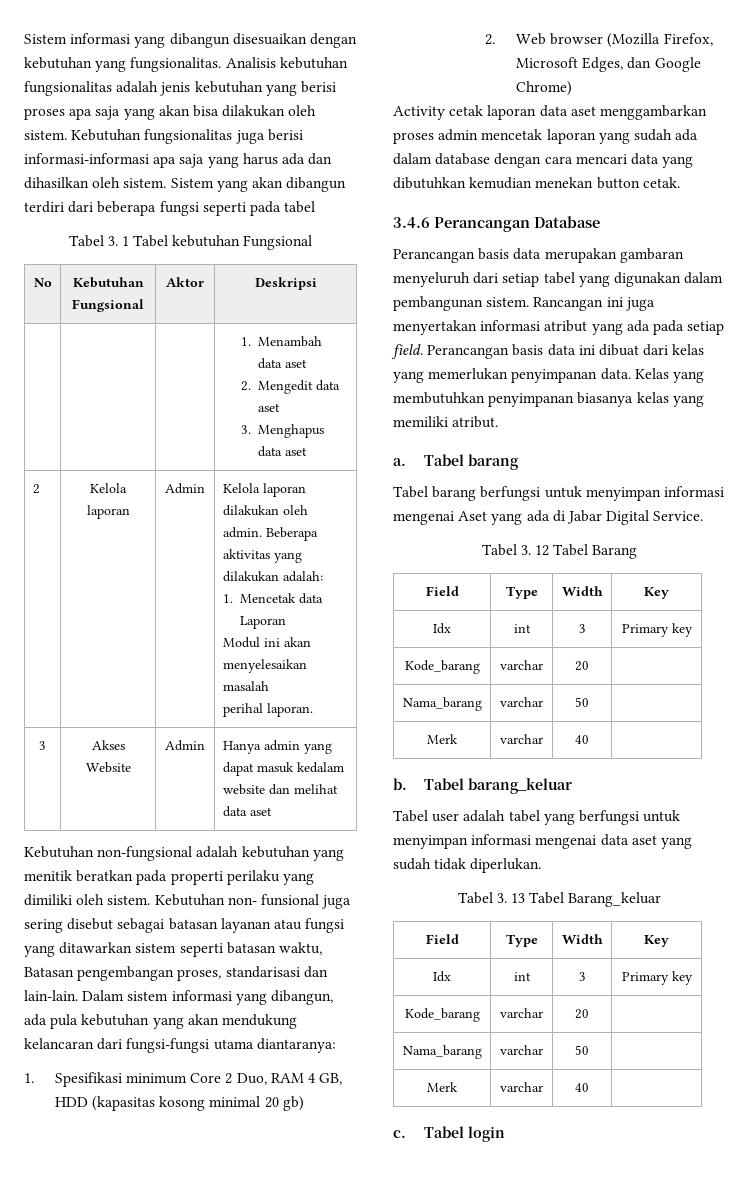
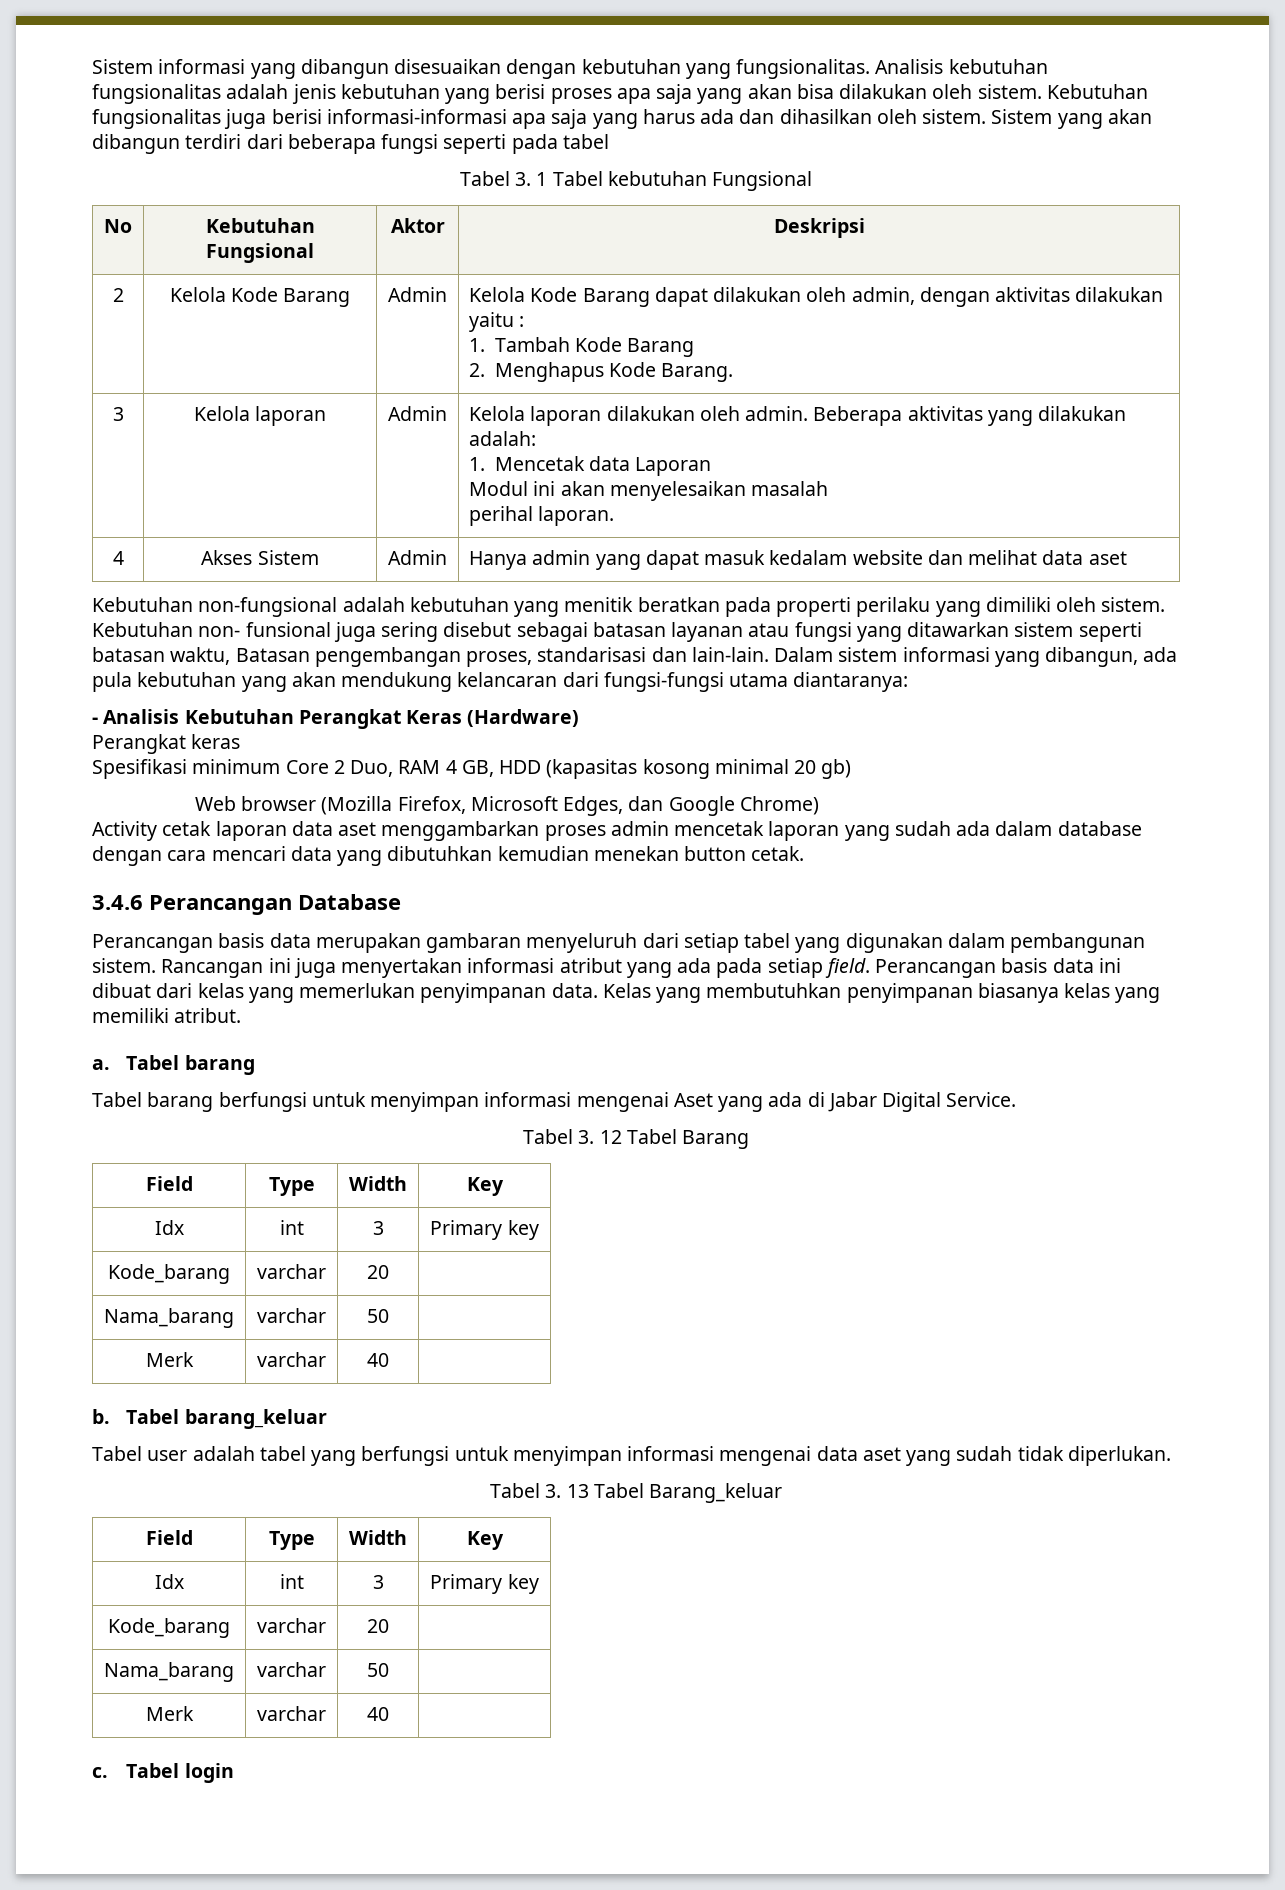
- | | | 1. Menambah data aset
- 2. Mengedit data aset
- 3. Menghapus data aset
- 2 | Kelola laporan | Admin | Kelola laporan dilakukan oleh admin. Beberapa aktivitas yang dilakukan adalah:
+ 2 | Kelola Kode Barang | Admin | Kelola Kode Barang dapat dilakukan oleh admin, dengan aktivitas dilakukan yaitu :
+ 1. Tambah Kode Barang
+ 2. Menghapus Kode Barang.
+ 3 | Kelola laporan | Admin | Kelola laporan dilakukan oleh admin. Beberapa aktivitas yang dilakukan adalah:
- 3 | Akses Website | Admin | Hanya admin yang dapat masuk kedalam website dan melihat data aset
+ 4 | Akses Sistem | Admin | Hanya admin yang dapat masuk kedalam website dan melihat data aset
- 1. Spesifikasi minimum Core 2 Duo, RAM 4 GB, HDD (kapasitas kosong minimal 20 gb)
+ - Analisis Kebutuhan Perangkat Keras (Hardware)
+ Perangkat keras
+ Spesifikasi minimum Core 2 Duo, RAM 4 GB, HDD (kapasitas kosong minimal 20 gb)
- 2. Web browser (Mozilla Firefox, Microsoft Edges, dan Google Chrome)
+ Web browser (Mozilla Firefox, Microsoft Edges, dan Google Chrome)

